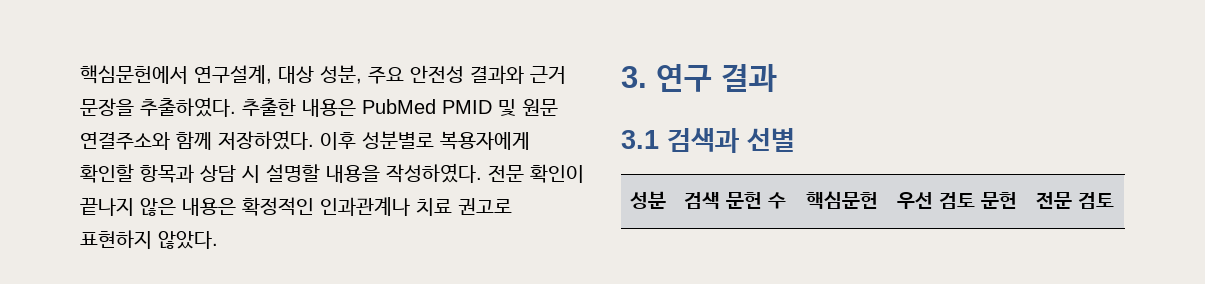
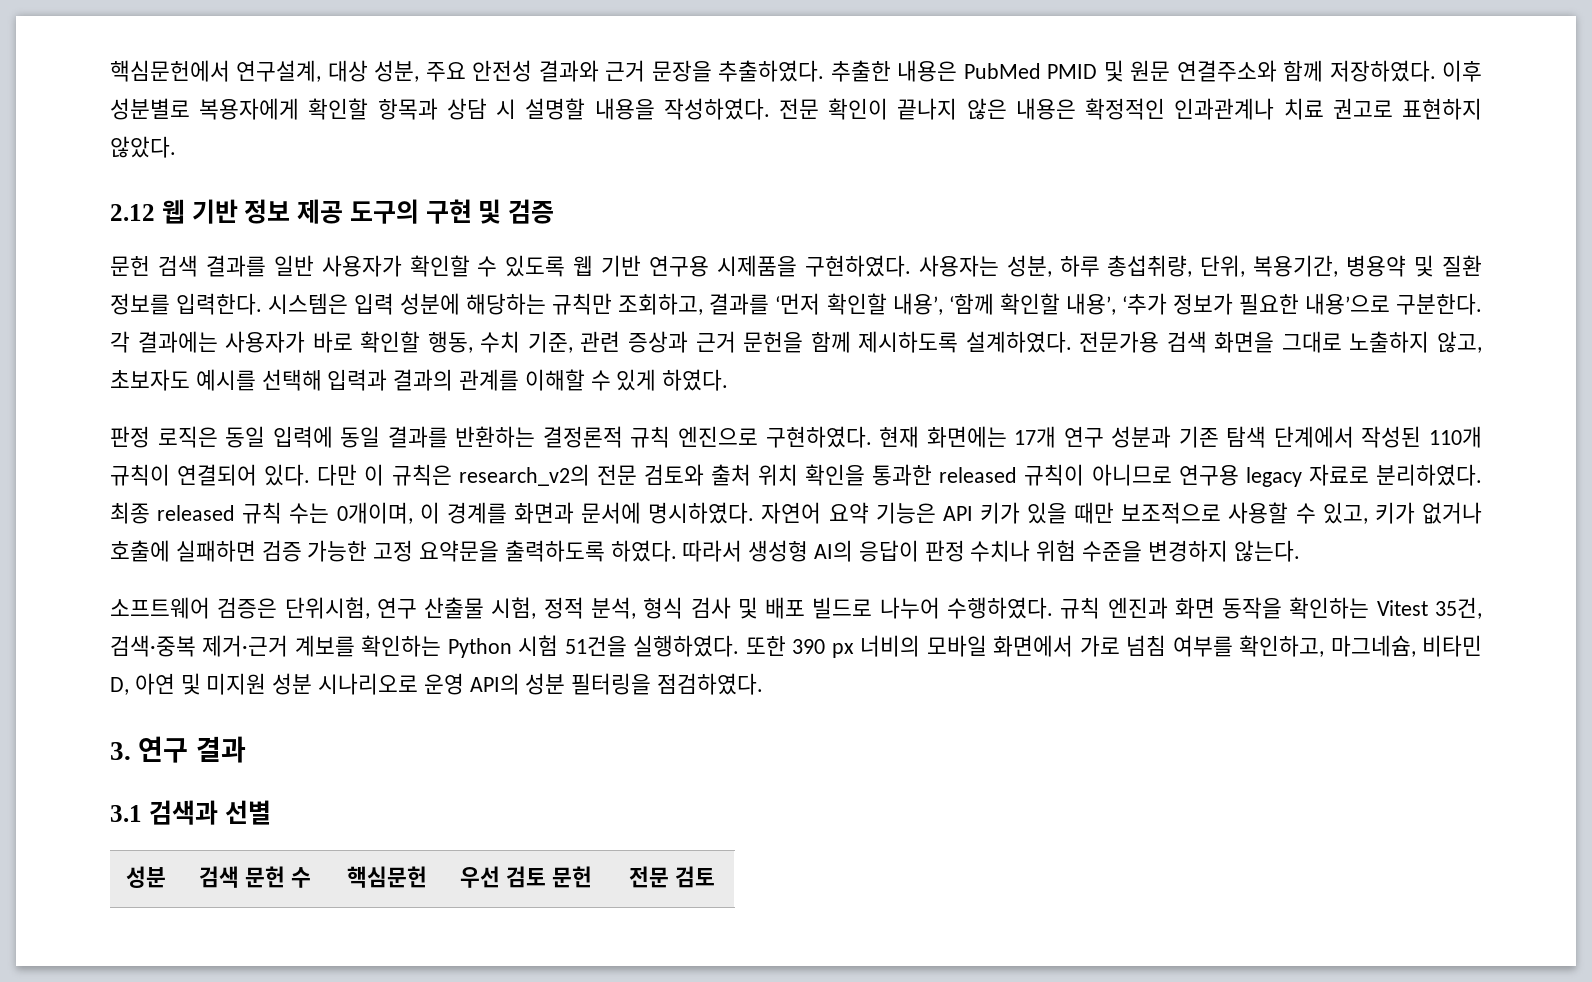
+ 2.12 웹 기반 정보 제공 도구의 구현 및 검증
+ 문헌 검색 결과를 일반 사용자가 확인할 수 있도록 웹 기반 연구용 시제품을 구현하였다. 사용자는 성분, 하루 총섭취량, 단위, 복용기간, 병용약 및 질환 정보를 입력한다. 시스템은 입력 성분에 해당하는 규칙만 조회하고, 결과를 ‘먼저 확인할 내용’, ‘함께 확인할 내용’, ‘추가 정보가 필요한 내용’으로 구분한다. 각 결과에는 사용자가 바로 확인할 행동, 수치 기준, 관련 증상과 근거 문헌을 함께 제시하도록 설계하였다. 전문가용 검색 화면을 그대로 노출하지 않고, 초보자도 예시를 선택해 입력과 결과의 관계를 이해할 수 있게 하였다.
+ 판정 로직은 동일 입력에 동일 결과를 반환하는 결정론적 규칙 엔진으로 구현하였다. 현재 화면에는 17개 연구 성분과 기존 탐색 단계에서 작성된 110개 규칙이 연결되어 있다. 다만 이 규칙은 research_v2의 전문 검토와 출처 위치 확인을 통과한 released 규칙이 아니므로 연구용 legacy 자료로 분리하였다. 최종 released 규칙 수는 0개이며, 이 경계를 화면과 문서에 명시하였다. 자연어 요약 기능은 API 키가 있을 때만 보조적으로 사용할 수 있고, 키가 없거나 호출에 실패하면 검증 가능한 고정 요약문을 출력하도록 하였다. 따라서 생성형 AI의 응답이 판정 수치나 위험 수준을 변경하지 않는다.
+ 소프트웨어 검증은 단위시험, 연구 산출물 시험, 정적 분석, 형식 검사 및 배포 빌드로 나누어 수행하였다. 규칙 엔진과 화면 동작을 확인하는 Vitest 35건, 검색·중복 제거·근거 계보를 확인하는 Python 시험 51건을 실행하였다. 또한 390 px 너비의 모바일 화면에서 가로 넘침 여부를 확인하고, 마그네슘, 비타민 D, 아연 및 미지원 성분 시나리오로 운영 API의 성분 필터링을 점검하였다.

